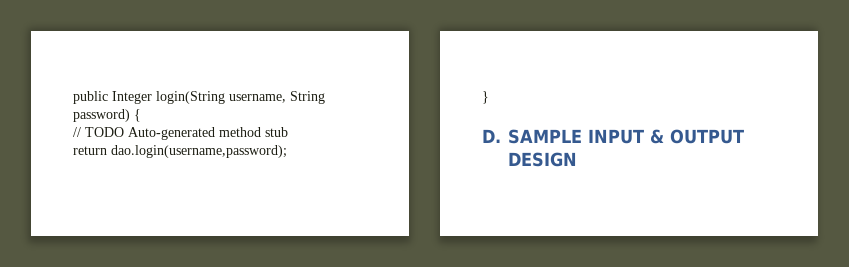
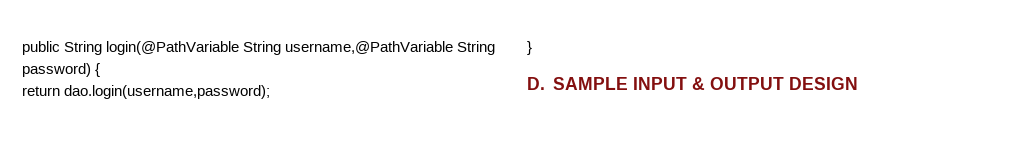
- public Integer login(String username, String password) {
+ public String login(@PathVariable String username,@PathVariable String password) {
- // TODO Auto-generated method stub

